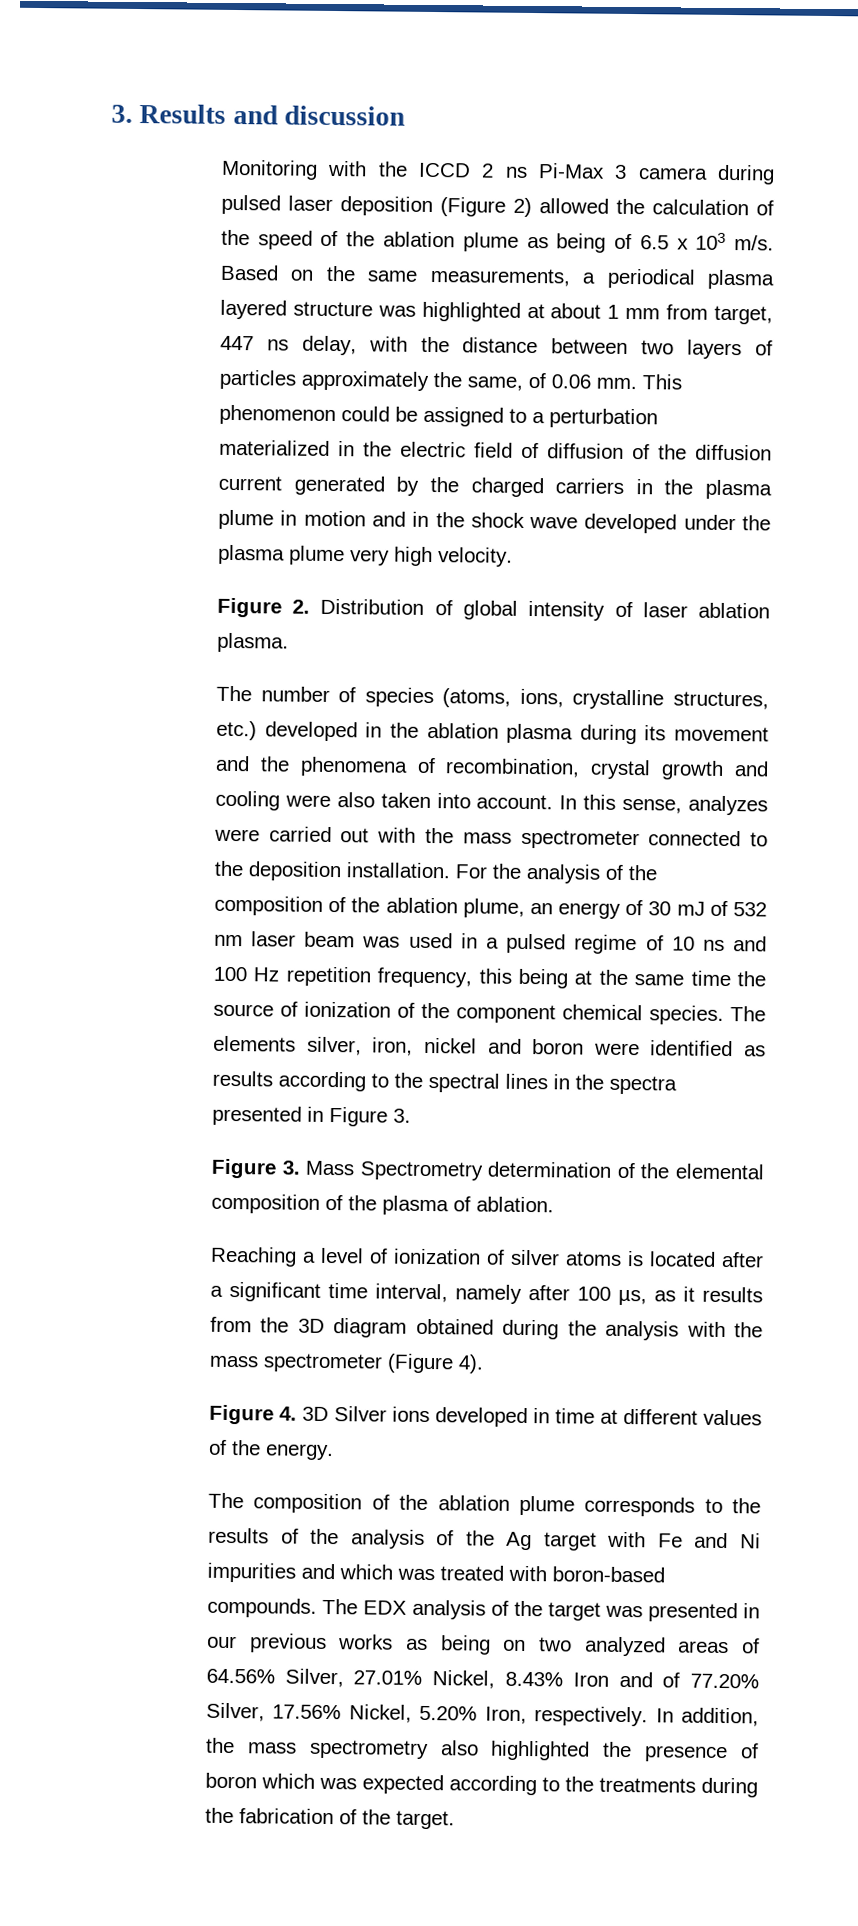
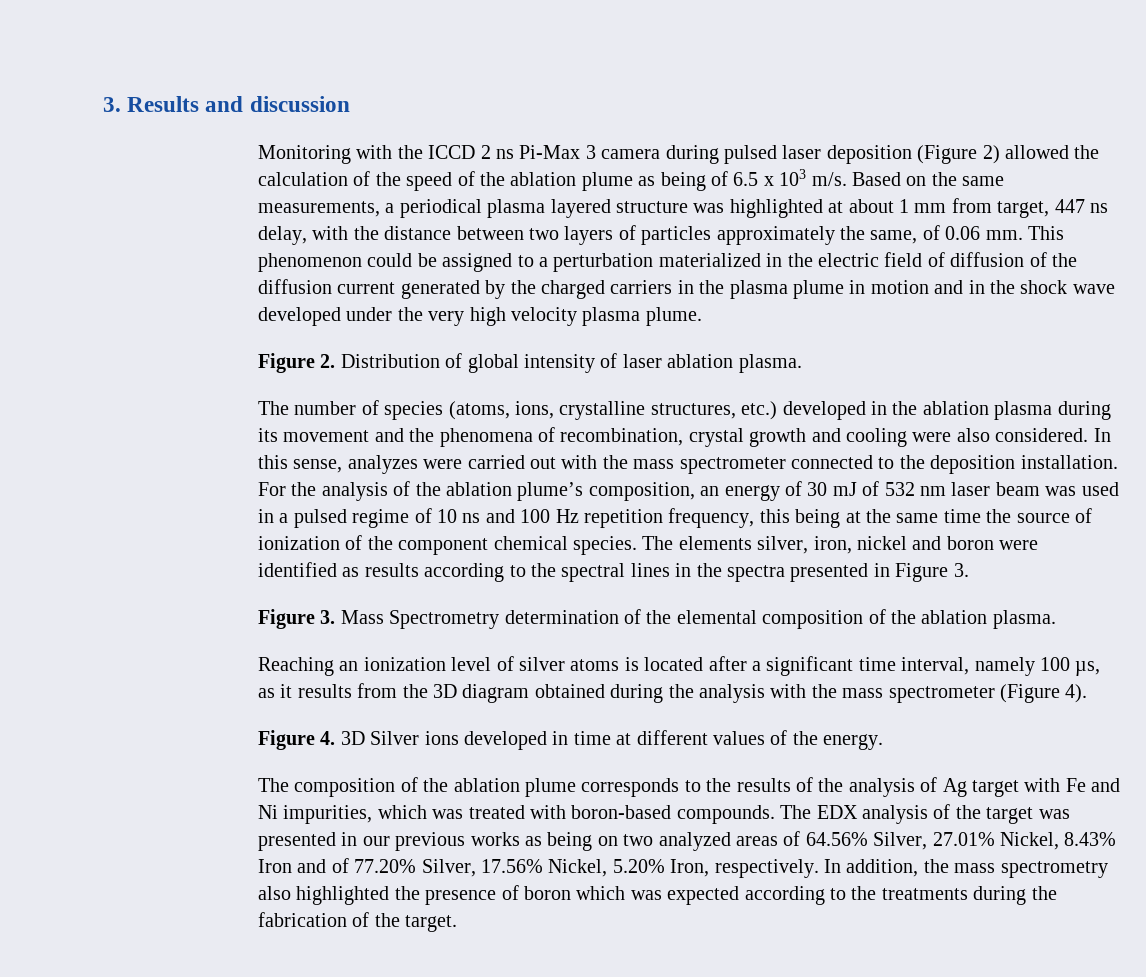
- This phenomenon could be assigned to a perturbation materialized in the electric field of diffusion of the diffusion current generated by the charged carriers in the plasma plume in motion and in the shock wave developed under the plasma plume very high velocity.
+ This phenomenon could be assigned to a perturbation materialized in the electric field of diffusion of the diffusion current generated by the charged carriers in the plasma plume in motion and in the shock wave developed under the very high velocity plasma plume.
- The number of species (atoms, ions, crystalline structures, etc.) developed in the ablation plasma during its movement and the phenomena of recombination, crystal growth and cooling were also taken into account.
+ The number of species (atoms, ions, crystalline structures, etc.) developed in the ablation plasma during its movement and the phenomena of recombination, crystal growth and cooling were also considered.
- For the analysis of the composition of the ablation plume, an energy of 30 mJ of 532 nm laser beam was used in a pulsed regime of 10 ns and 100 Hz repetition frequency, this being at the same time the source of ionization of the component chemical species.
+ For the analysis of the ablation plume’s composition, an energy of 30 mJ of 532 nm laser beam was used in a pulsed regime of 10 ns and 100 Hz repetition frequency, this being at the same time the source of ionization of the component chemical species.
- Figure 3. Mass Spectrometry determination of the elemental composition of the plasma of ablation.
- Reaching a level of ionization of silver atoms is located after a significant time interval, namely after 100 µs, as it results from the 3D diagram obtained during the analysis with the mass spectrometer (Figure 4).
+ Figure 3. Mass Spectrometry determination of the elemental composition of the ablation plasma.
+ Reaching an ionization level of silver atoms is located after a significant time interval, namely 100 µs, as it results from the 3D diagram obtained during the analysis with the mass spectrometer (Figure 4).
- The composition of the ablation plume corresponds to the results of the analysis of the Ag target with Fe and Ni impurities and which was treated with boron-based compounds.
+ The composition of the ablation plume corresponds to the results of the analysis of Ag target with Fe and Ni impurities, which was treated with boron-based compounds.

